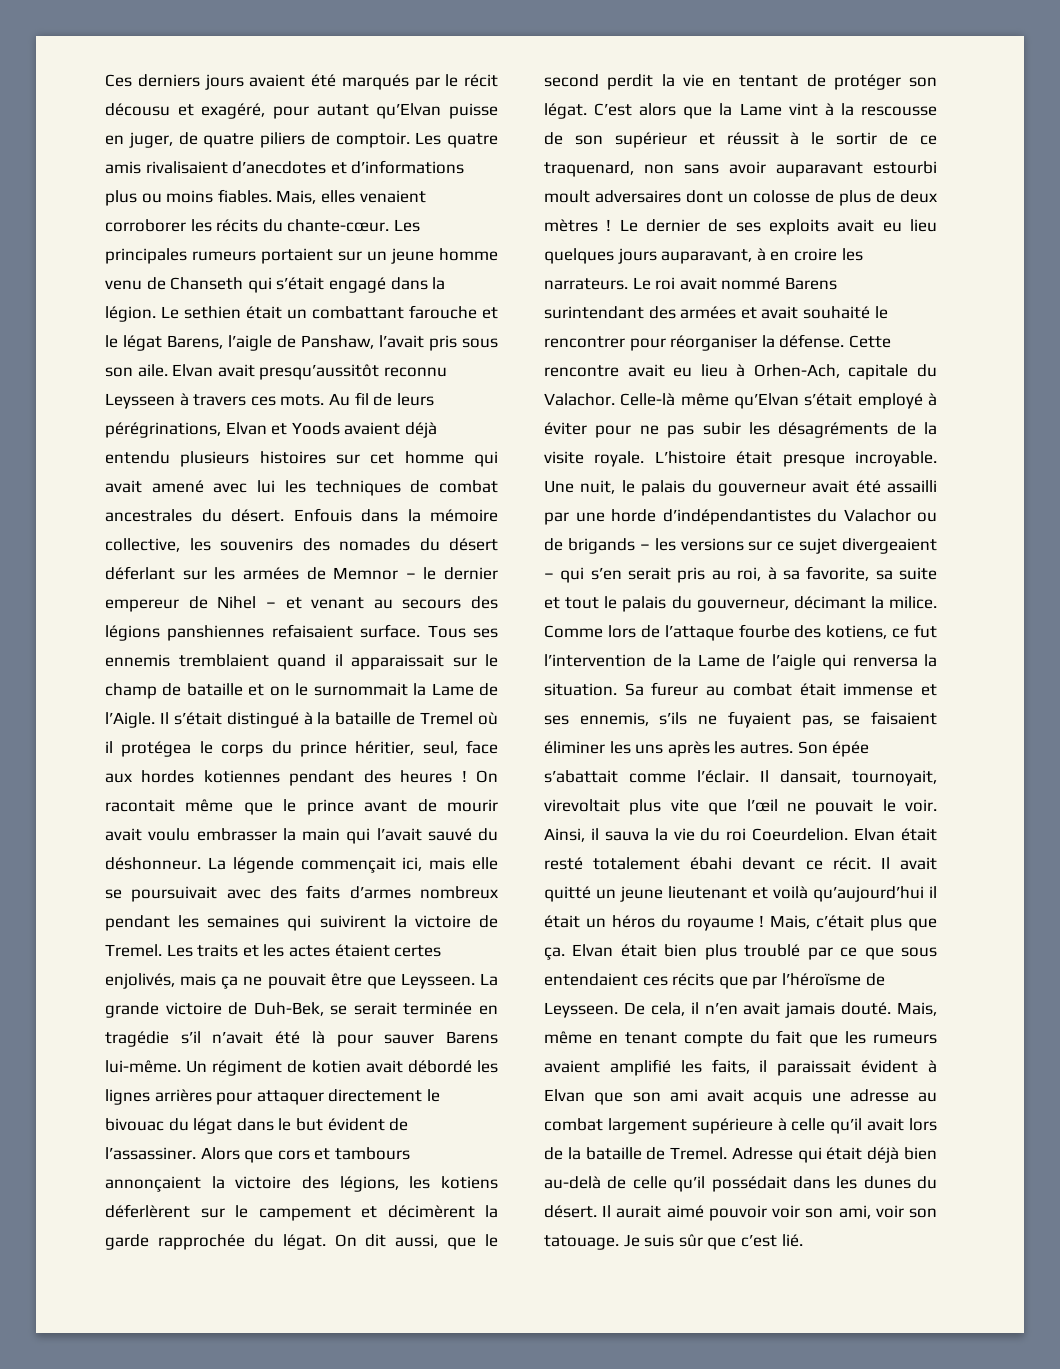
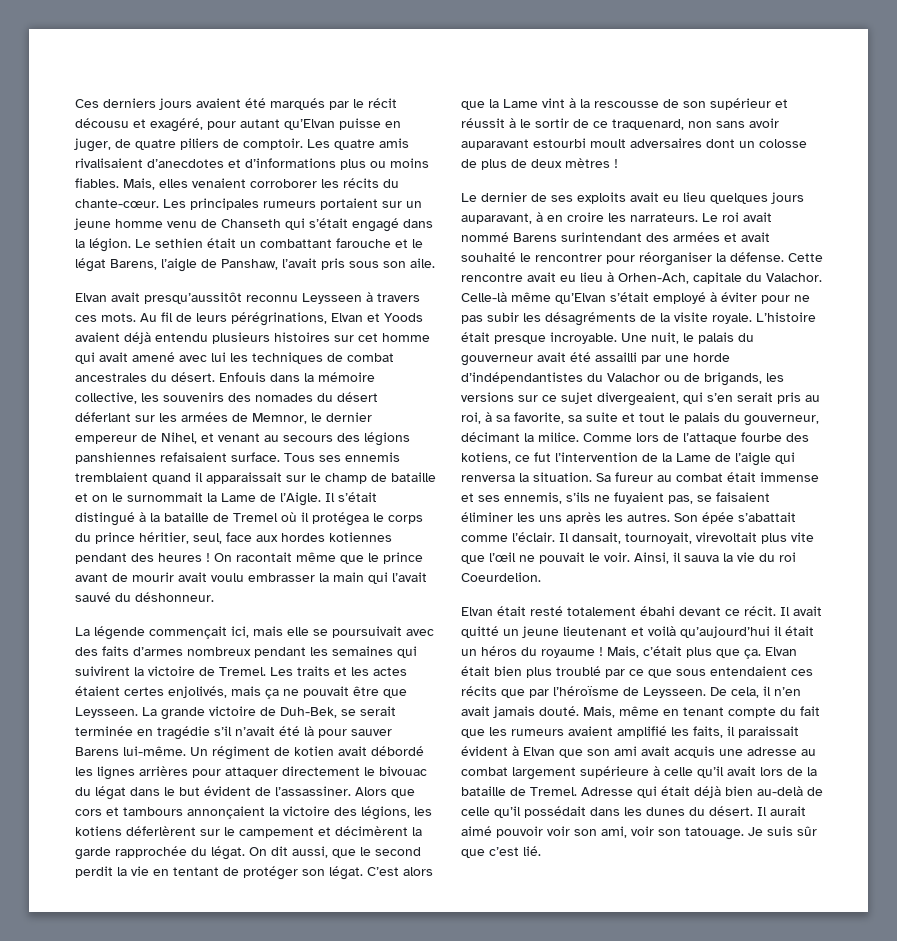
- Le sethien était un combattant farouche et le légat Barens, l’aigle de Panshaw, l’avait pris sous son aile. Elvan avait presqu’aussitôt reconnu Leysseen à travers ces mots.
+ Le sethien était un combattant farouche et le légat Barens, l’aigle de Panshaw, l’avait pris sous son aile.
+ Elvan avait presqu’aussitôt reconnu Leysseen à travers ces mots.
- Enfouis dans la mémoire collective, les souvenirs des nomades du désert déferlant sur les armées de Memnor – le dernier empereur de Nihel – et venant au secours des légions panshiennes refaisaient surface.
+ Enfouis dans la mémoire collective, les souvenirs des nomades du désert déferlant sur les armées de Memnor, le dernier empereur de Nihel, et venant au secours des légions panshiennes refaisaient surface.
- On racontait même que le prince avant de mourir avait voulu embrasser la main qui l’avait sauvé du déshonneur. La légende commençait ici, mais elle se poursuivait avec des faits d’armes nombreux pendant les semaines qui suivirent la victoire de Tremel.
+ On racontait même que le prince avant de mourir avait voulu embrasser la main qui l’avait sauvé du déshonneur.
+ La légende commençait ici, mais elle se poursuivait avec des faits d’armes nombreux pendant les semaines qui suivirent la victoire de Tremel.
- C’est alors que la Lame vint à la rescousse de son supérieur et réussit à le sortir de ce traquenard, non sans avoir auparavant estourbi moult adversaires dont un colosse de plus de deux mètres ! Le dernier de ses exploits avait eu lieu quelques jours auparavant, à en croire les narrateurs.
+ C’est alors que la Lame vint à la rescousse de son supérieur et réussit à le sortir de ce traquenard, non sans avoir auparavant estourbi moult adversaires dont un colosse de plus de deux mètres !
+ Le dernier de ses exploits avait eu lieu quelques jours auparavant, à en croire les narrateurs.
- Une nuit, le palais du gouverneur avait été assailli par une horde d’indépendantistes du Valachor ou de brigands – les versions sur ce sujet divergeaient – qui s’en serait pris au roi, à sa favorite, sa suite et tout le palais du gouverneur, décimant la milice.
+ Une nuit, le palais du gouverneur avait été assailli par une horde d’indépendantistes du Valachor ou de brigands, les versions sur ce sujet divergeaient, qui s’en serait pris au roi, à sa favorite, sa suite et tout le palais du gouverneur, décimant la milice.
- Ainsi, il sauva la vie du roi Coeurdelion. Elvan était resté totalement ébahi devant ce récit.
+ Ainsi, il sauva la vie du roi Coeurdelion.
+ Elvan était resté totalement ébahi devant ce récit.

